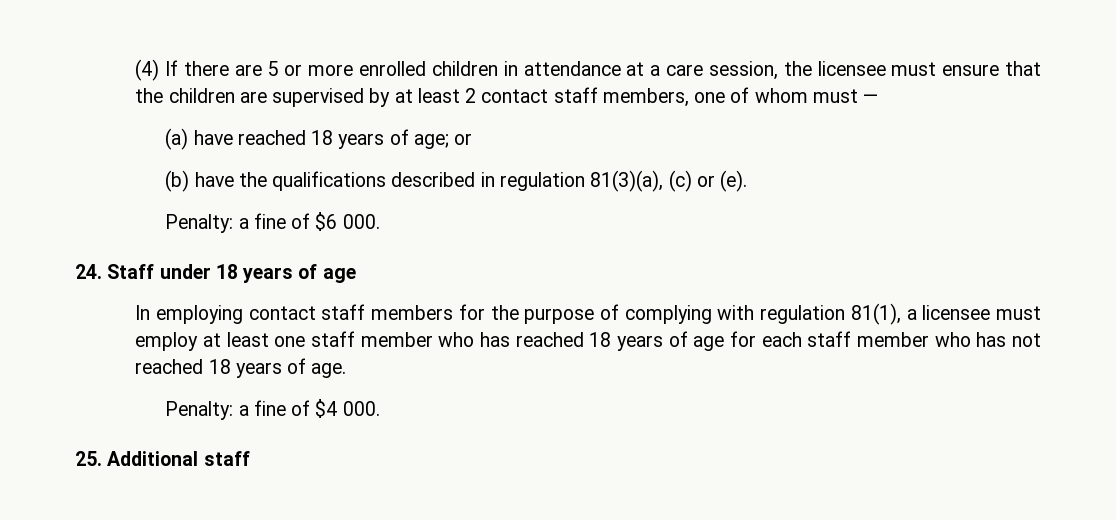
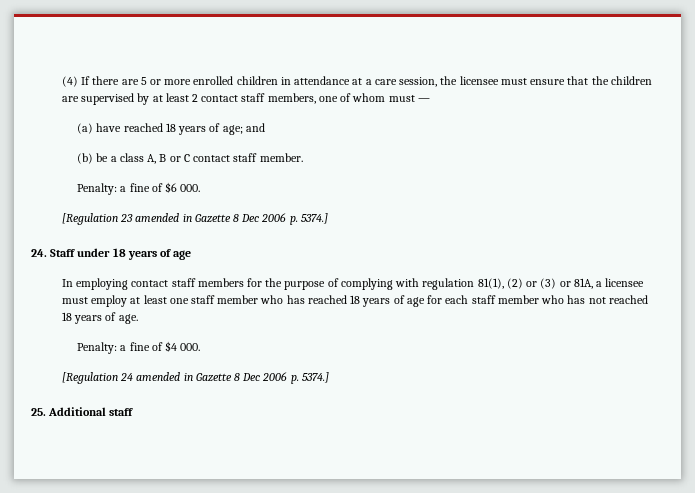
- (a) have reached 18 years of age; or
+ (a) have reached 18 years of age; and
- (b) have the qualifications described in regulation 81(3)(a), (c) or (e).
+ (b) be a class A, B or C contact staff member.
+ [Regulation 23 amended in Gazette 8 Dec 2006 p. 5374.]
- In employing contact staff members for the purpose of complying with regulation 81(1), a licensee must employ at least one staff member who has reached 18 years of age for each staff member who has not reached 18 years of age.
+ In employing contact staff members for the purpose of complying with regulation 81(1), (2) or (3) or 81A, a licensee must employ at least one staff member who has reached 18 years of age for each staff member who has not reached 18 years of age.
+ [Regulation 24 amended in Gazette 8 Dec 2006 p. 5374.]

